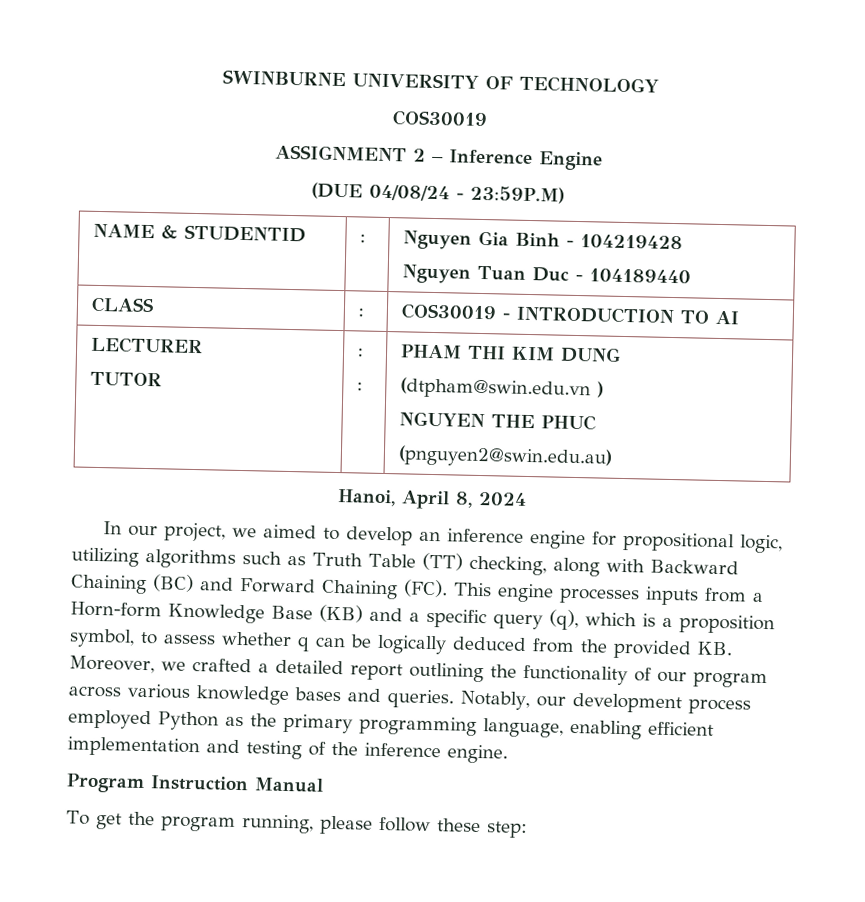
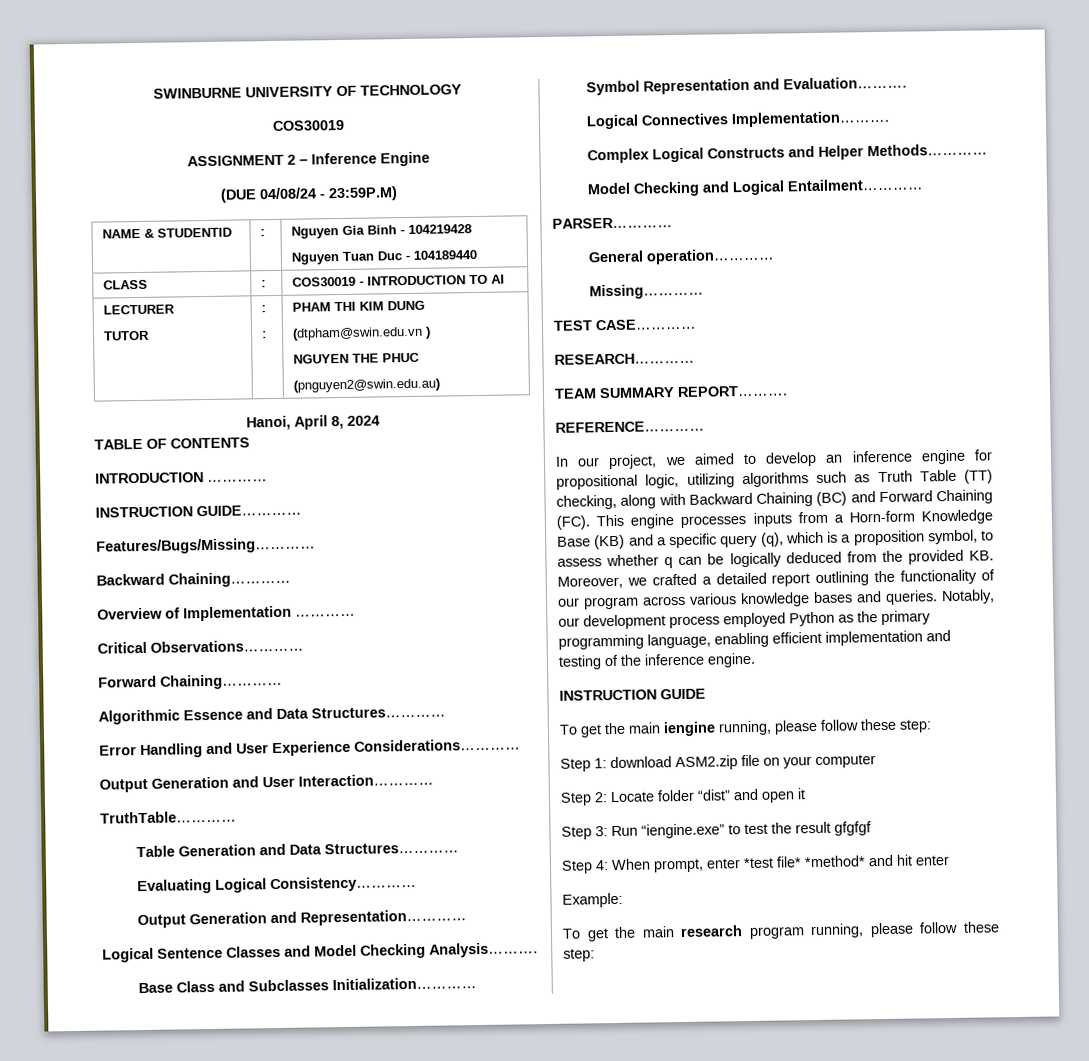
+ TABLE OF CONTENTS
+ INTRODUCTION …………
+ INSTRUCTION GUIDE…………
+ Features/Bugs/Missing…………
+ Backward Chaining…………
+ Overview of Implementation …………
+ Critical Observations…………
+ Forward Chaining…………
+ Algorithmic Essence and Data Structures…………
+ Error Handling and User Experience Considerations…………
+ Output Generation and User Interaction…………
+ TruthTable…………
+ Table Generation and Data Structures…………
+ Evaluating Logical Consistency…………
+ Output Generation and Representation…………
+ Logical Sentence Classes and Model Checking Analysis……….
+ Base Class and Subclasses Initialization…………
+ Symbol Representation and Evaluation……….
+ Logical Connectives Implementation……….
+ Complex Logical Constructs and Helper Methods…………
+ Model Checking and Logical Entailment…………
+ PARSER…………
+ General operation…………
+ Missing…………
+ TEST CASE…………
+ RESEARCH…………
+ TEAM SUMMARY REPORT……….
+ REFERENCE…………
- Program Instruction Manual
- To get the program running, please follow these step:
+ INSTRUCTION GUIDE
+ To get the main iengine running, please follow these step:
+ Step 1: download ASM2.zip file on your computer
+ Step 2: Locate folder “dist” and open it
+ Step 3: Run “iengine.exe” to test the result gfgfgf
+ Step 4: When prompt, enter *test file* *method* and hit enter
+ Example:
+ To get the main research program running, please follow these step:

